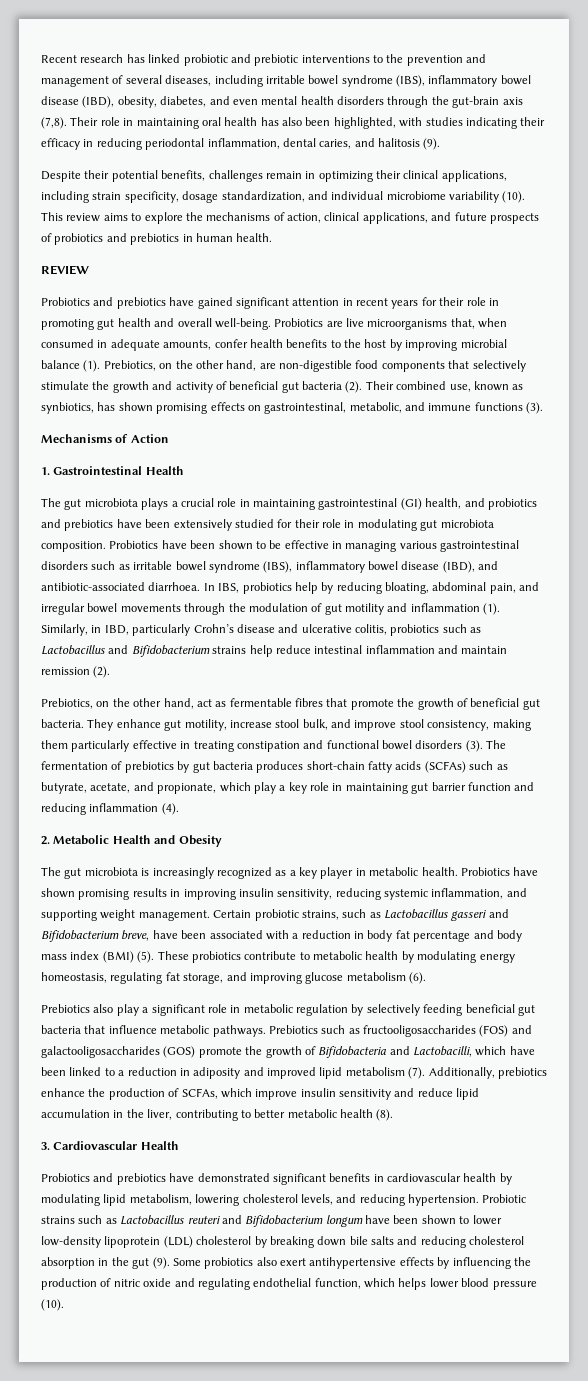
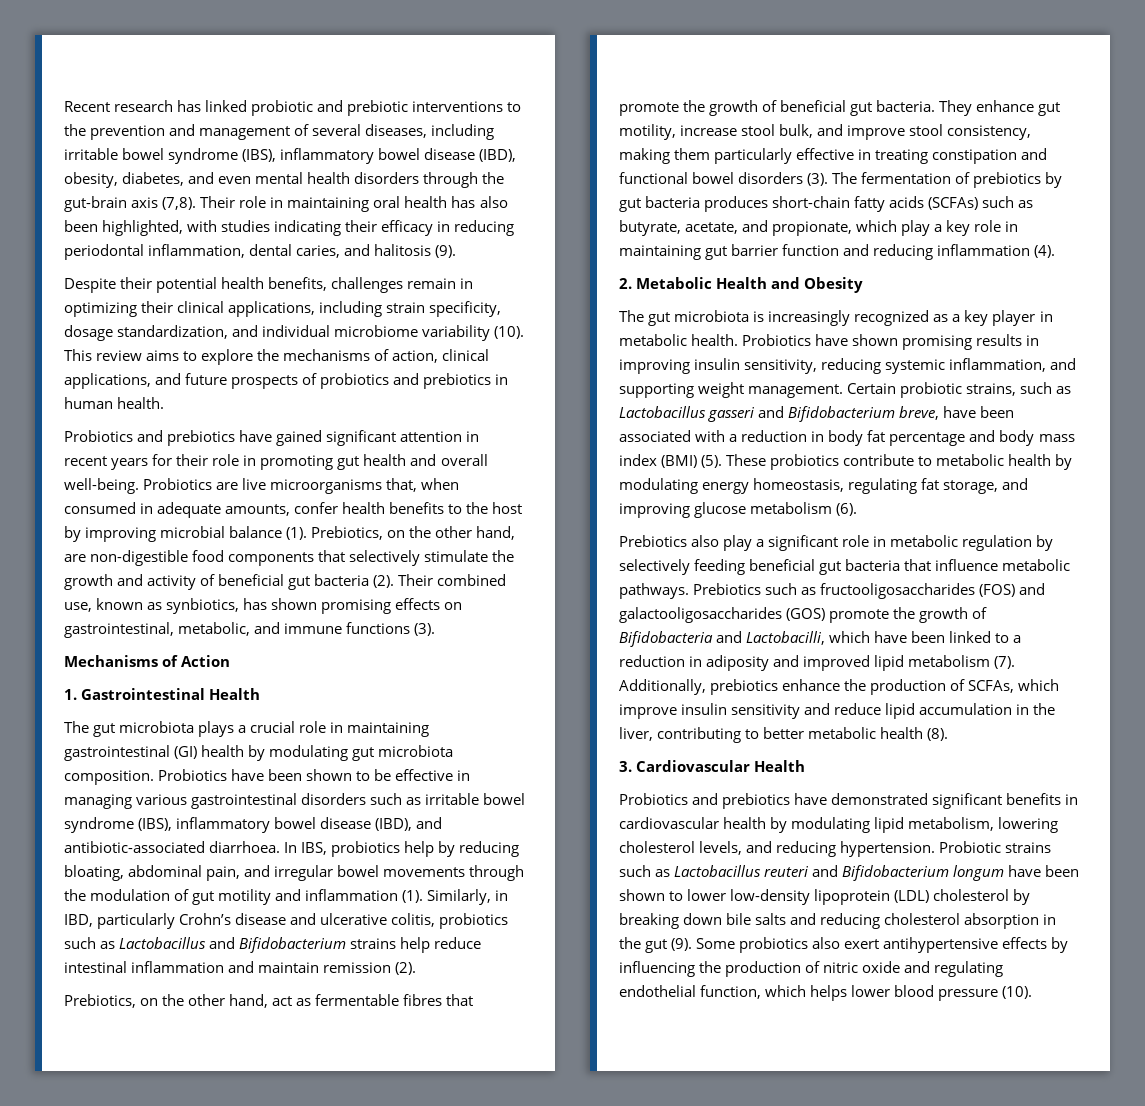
- Despite their potential benefits, challenges remain in optimizing their clinical applications, including strain specificity, dosage standardization, and individual microbiome variability (10).
+ Despite their potential health benefits, challenges remain in optimizing their clinical applications, including strain specificity, dosage standardization, and individual microbiome variability (10).
- REVIEW
- The gut microbiota plays a crucial role in maintaining gastrointestinal (GI) health, and probiotics and prebiotics have been extensively studied for their role in modulating gut microbiota composition.
+ The gut microbiota plays a crucial role in maintaining gastrointestinal (GI) health by modulating gut microbiota composition.

